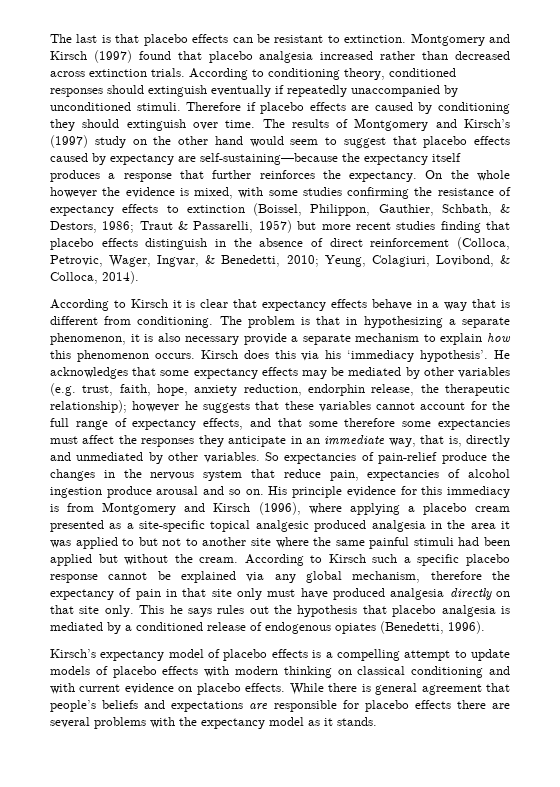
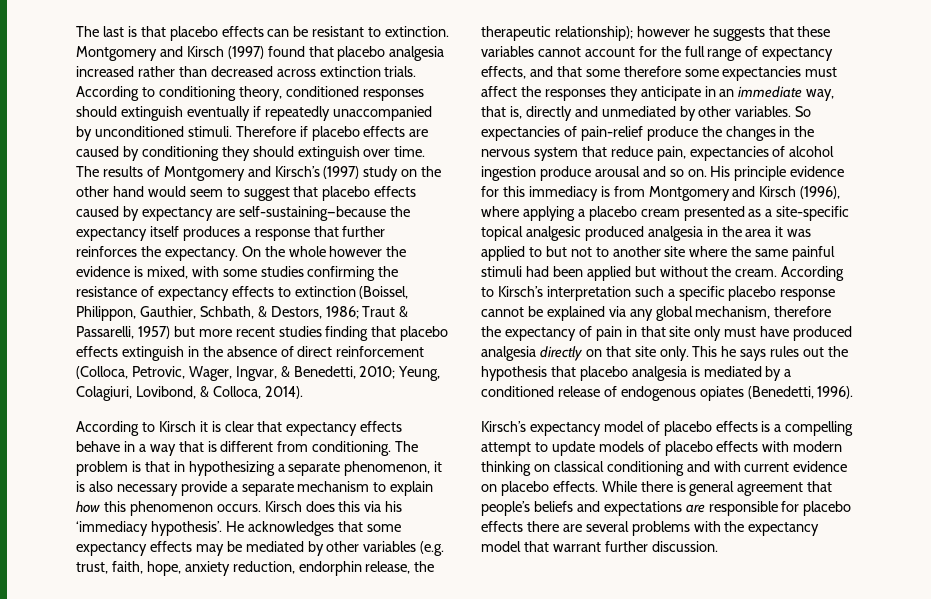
- On the whole however the evidence is mixed, with some studies confirming the resistance of expectancy effects to extinction (Boissel, Philippon, Gauthier, Schbath, & Destors, 1986; Traut & Passarelli, 1957) but more recent studies finding that placebo effects distinguish in the absence of direct reinforcement (Colloca, Petrovic, Wager, Ingvar, & Benedetti, 2010; Yeung, Colagiuri, Lovibond, & Colloca, 2014).
+ On the whole however the evidence is mixed, with some studies confirming the resistance of expectancy effects to extinction (Boissel, Philippon, Gauthier, Schbath, & Destors, 1986; Traut & Passarelli, 1957) but more recent studies finding that placebo effects extinguish in the absence of direct reinforcement (Colloca, Petrovic, Wager, Ingvar, & Benedetti, 2010; Yeung, Colagiuri, Lovibond, & Colloca, 2014).
- According to Kirsch such a specific placebo response cannot be explained via any global mechanism, therefore the expectancy of pain in that site only must have produced analgesia directly on that site only.
+ According to Kirsch’s interpretation such a specific placebo response cannot be explained via any global mechanism, therefore the expectancy of pain in that site only must have produced analgesia directly on that site only.
- While there is general agreement that people’s beliefs and expectations are responsible for placebo effects there are several problems with the expectancy model as it stands.
+ While there is general agreement that people’s beliefs and expectations are responsible for placebo effects there are several problems with the expectancy model that warrant further discussion.

